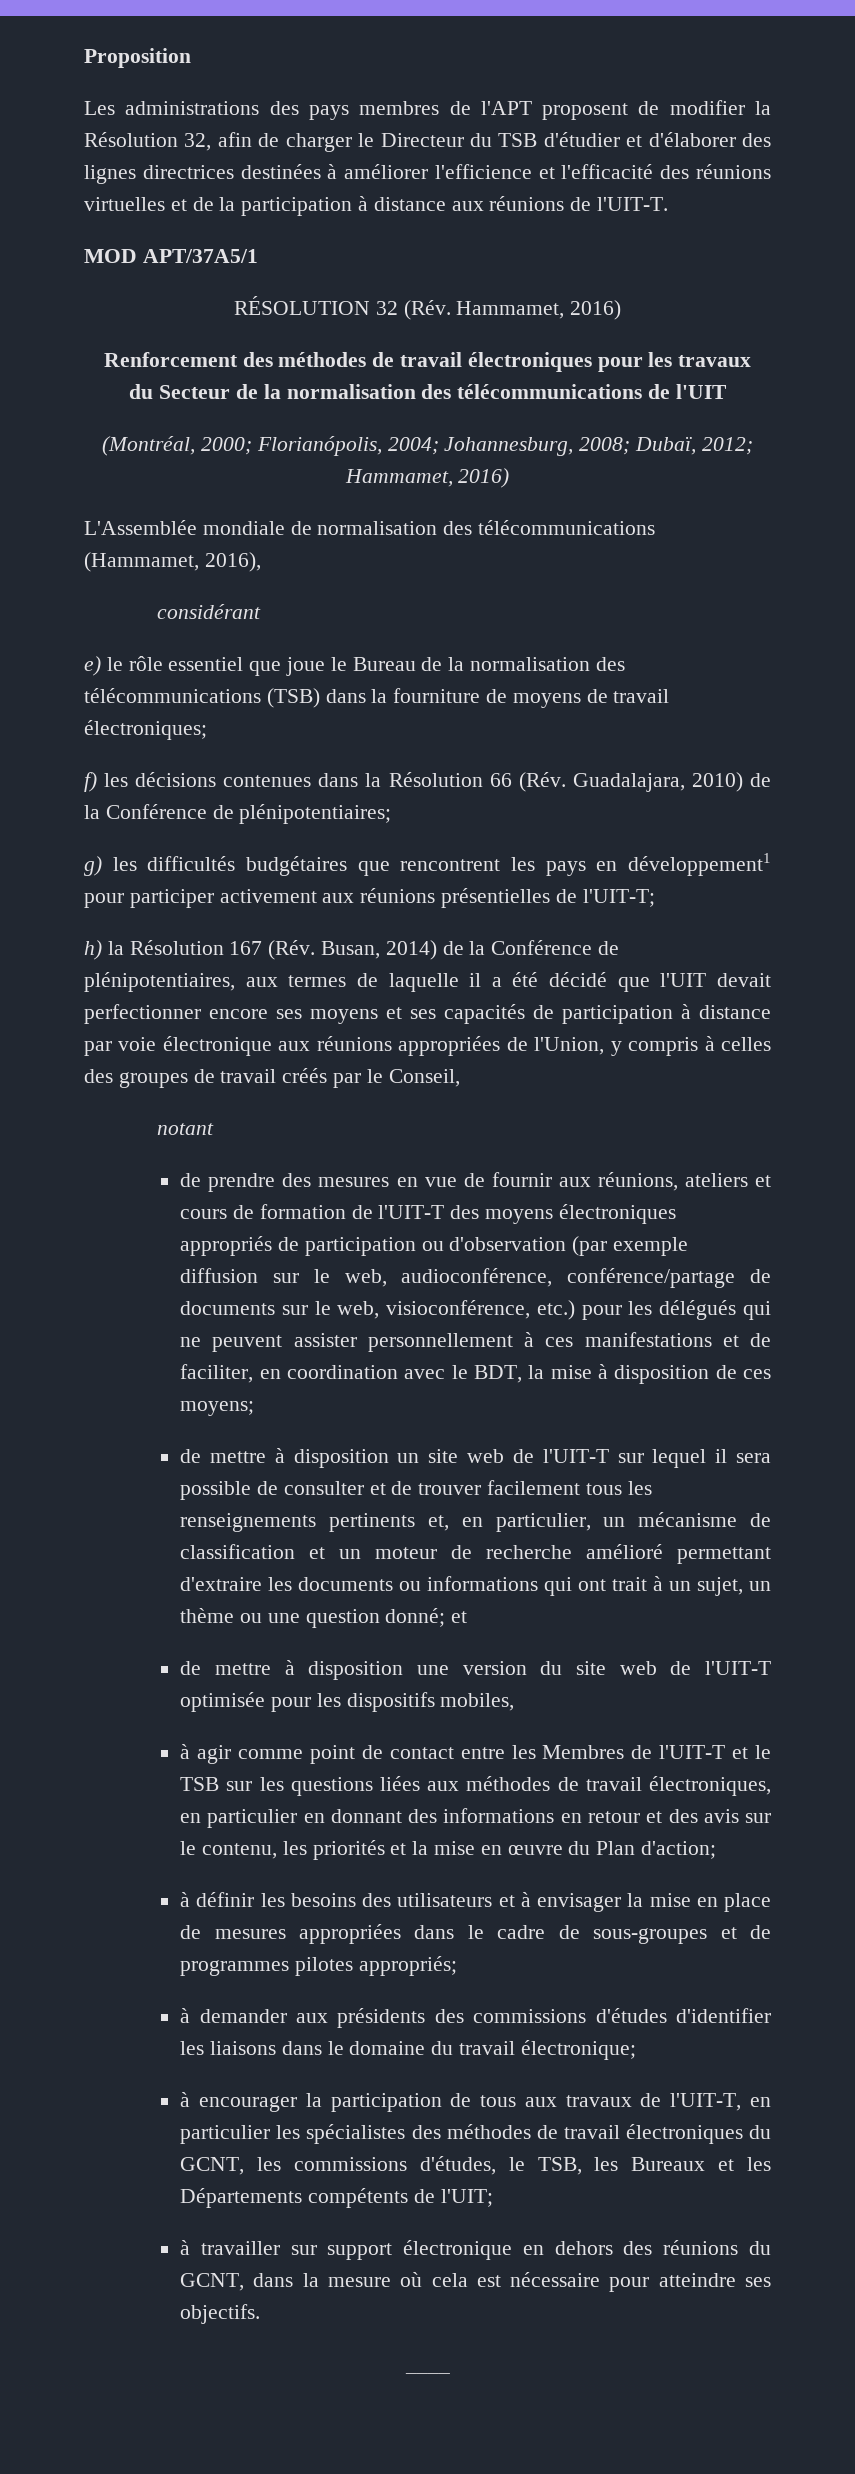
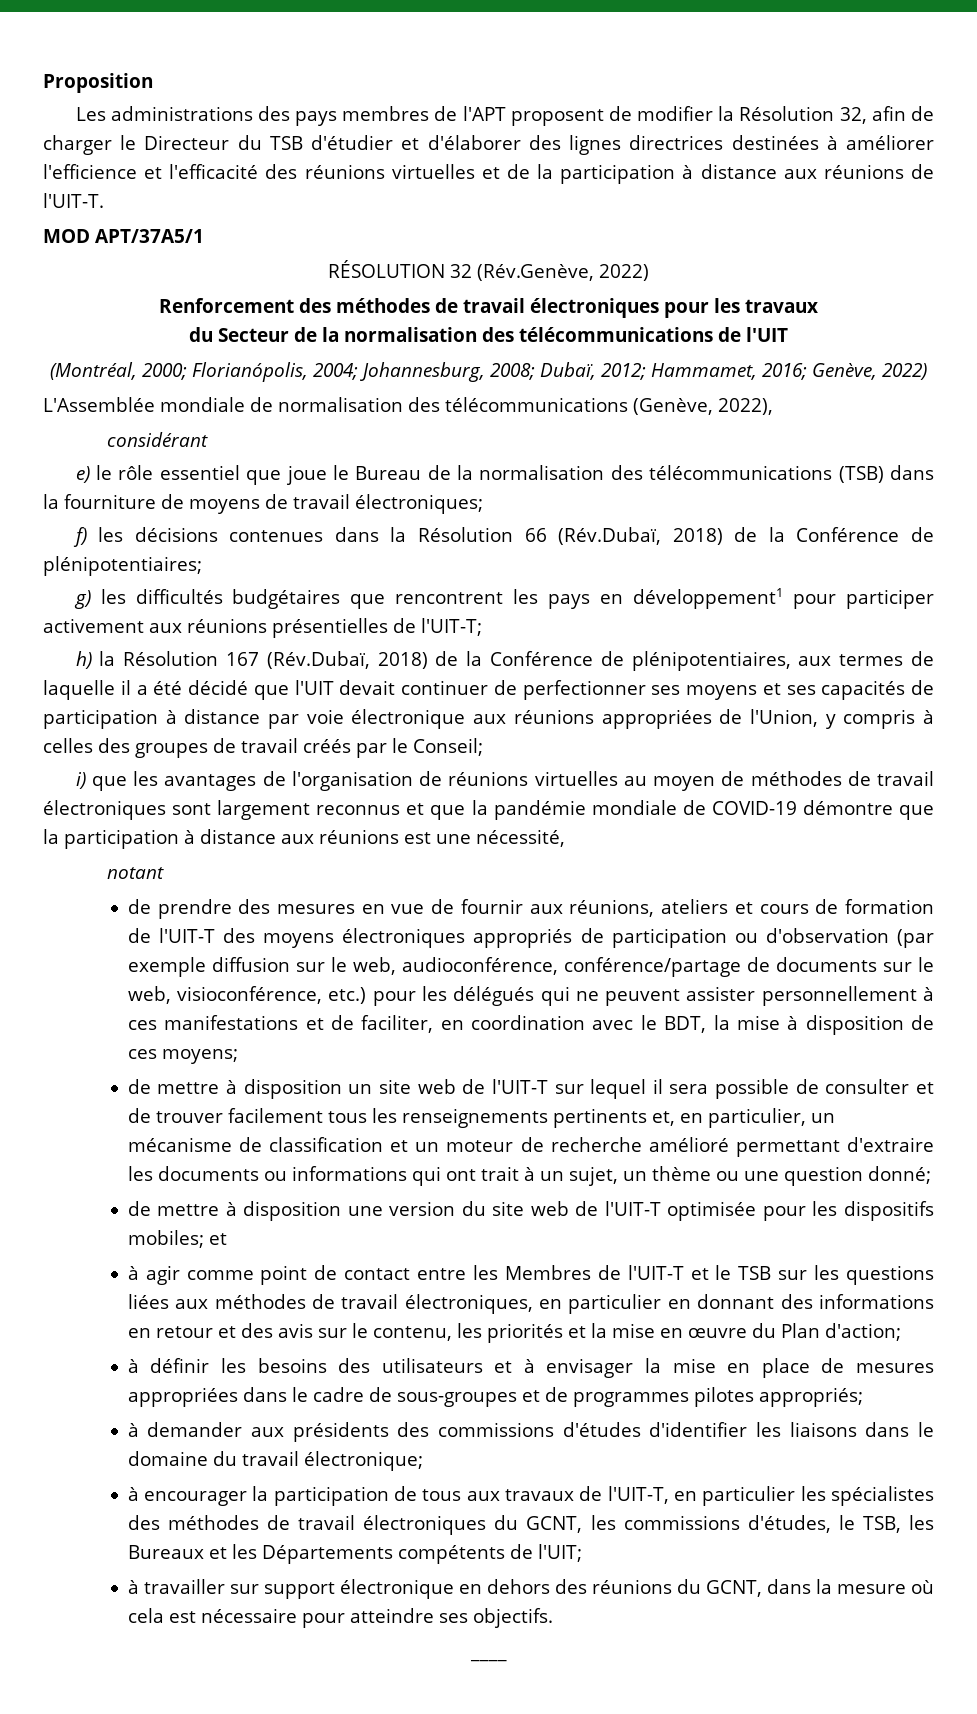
- RÉSOLUTION 32 (Rév. Hammamet, 2016)
+ RÉSOLUTION 32 (Rév.Genève, 2022)
- (Montréal, 2000; Florianópolis, 2004; Johannesburg, 2008; Dubaï, 2012; Hammamet, 2016)
+ (Montréal, 2000; Florianópolis, 2004; Johannesburg, 2008; Dubaï, 2012; Hammamet, 2016; Genève, 2022)
- L'Assemblée mondiale de normalisation des télécommunications (Hammamet, 2016),
+ L'Assemblée mondiale de normalisation des télécommunications (Genève, 2022),
- f) les décisions contenues dans la Résolution 66 (Rév. Guadalajara, 2010) de la Conférence de plénipotentiaires;
+ f) les décisions contenues dans la Résolution 66 (Rév.Dubaï, 2018) de la Conférence de plénipotentiaires;
- h) la Résolution 167 (Rév. Busan, 2014) de la Conférence de plénipotentiaires, aux termes de laquelle il a été décidé que l'UIT devait perfectionner encore ses moyens et ses capacités de participation à distance par voie électronique aux réunions appropriées de l'Union, y compris à celles des groupes de travail créés par le Conseil,
+ h) la Résolution 167 (Rév.Dubaï, 2018) de la Conférence de plénipotentiaires, aux termes de laquelle il a été décidé que l'UIT devait continuer de perfectionner ses moyens et ses capacités de participation à distance par voie électronique aux réunions appropriées de l'Union, y compris à celles des groupes de travail créés par le Conseil;
+ i) que les avantages de l'organisation de réunions virtuelles au moyen de méthodes de travail électroniques sont largement reconnus et que la pandémie mondiale de COVID-19 démontre que la participation à distance aux réunions est une nécessité,
- de mettre à disposition un site web de l'UIT-T sur lequel il sera possible de consulter et de trouver facilement tous les renseignements pertinents et, en particulier, un mécanisme de classification et un moteur de recherche amélioré permettant d'extraire les documents ou informations qui ont trait à un sujet, un thème ou une question donné; et
+ de mettre à disposition un site web de l'UIT-T sur lequel il sera possible de consulter et de trouver facilement tous les renseignements pertinents et, en particulier, un mécanisme de classification et un moteur de recherche amélioré permettant d'extraire les documents ou informations qui ont trait à un sujet, un thème ou une question donné;
- de mettre à disposition une version du site web de l'UIT-T optimisée pour les dispositifs mobiles,
+ de mettre à disposition une version du site web de l'UIT-T optimisée pour les dispositifs mobiles; et

